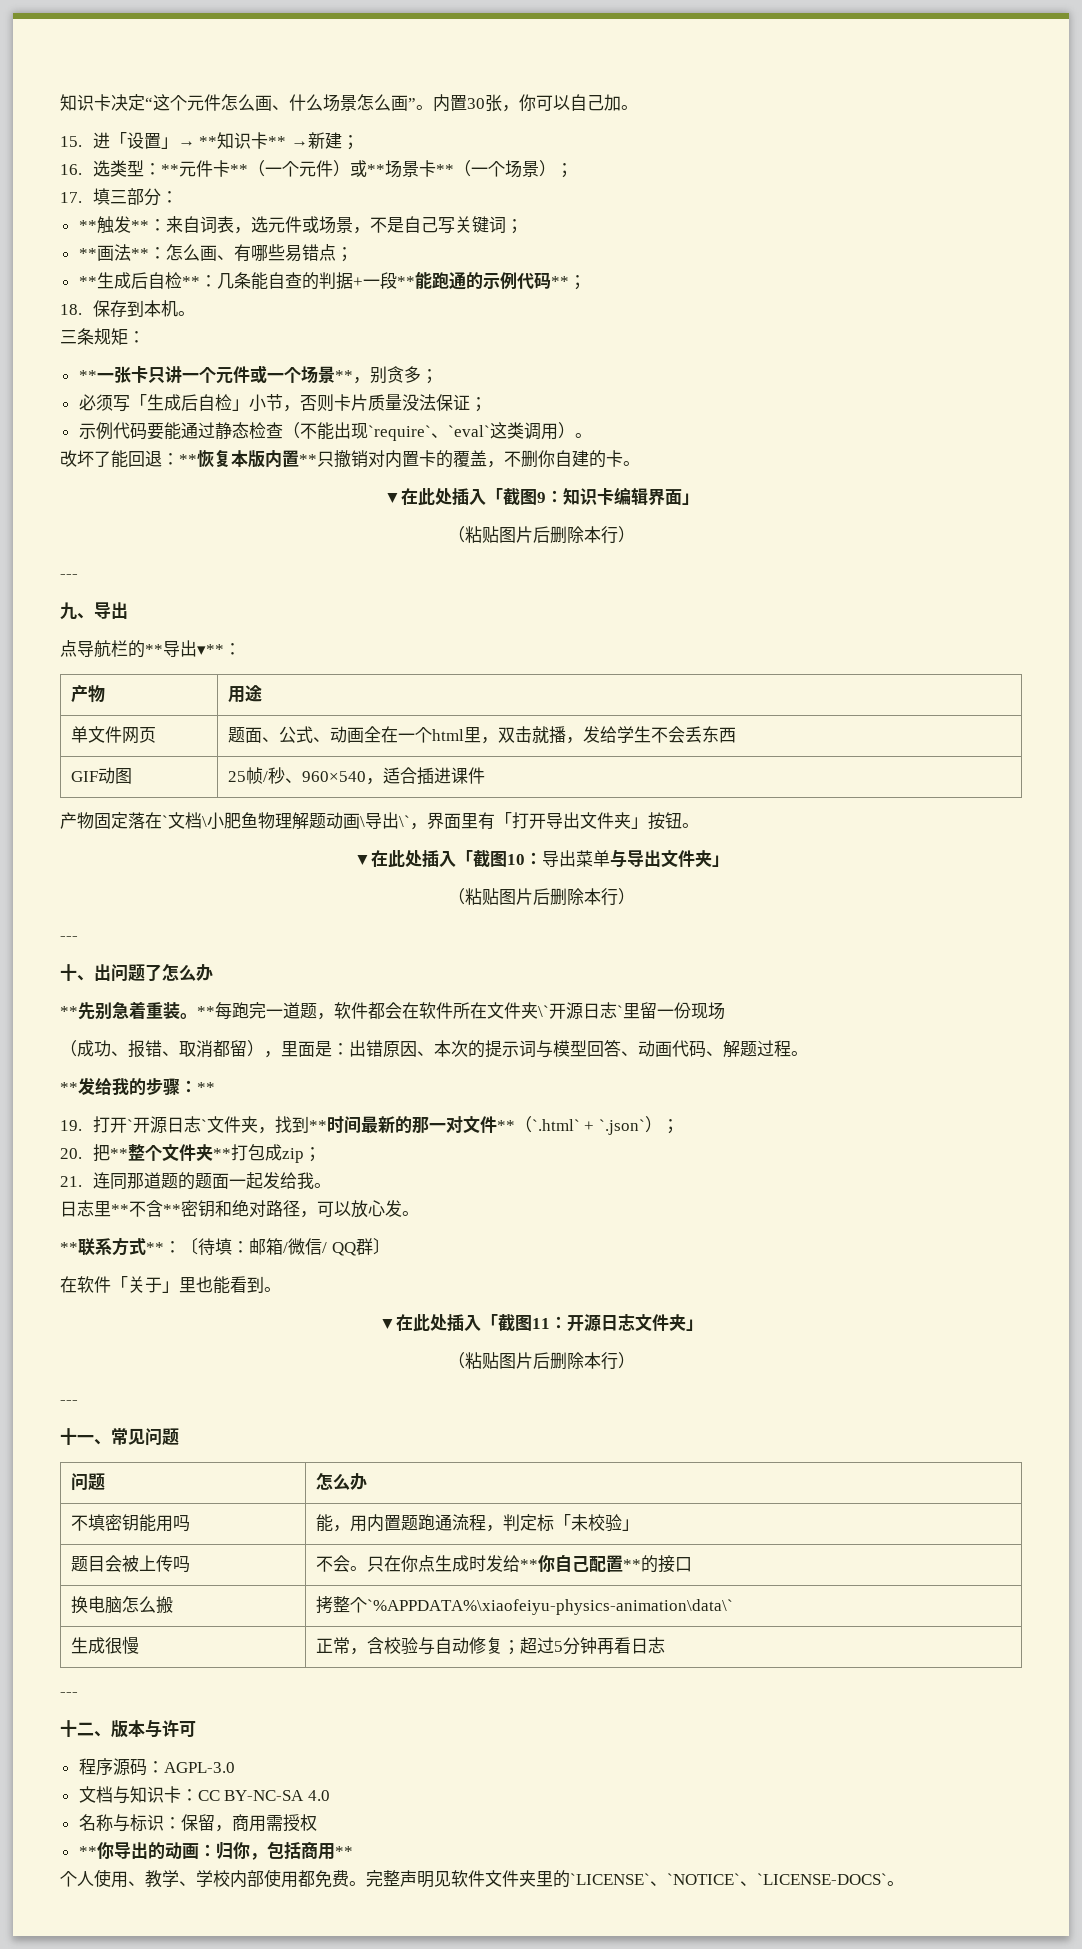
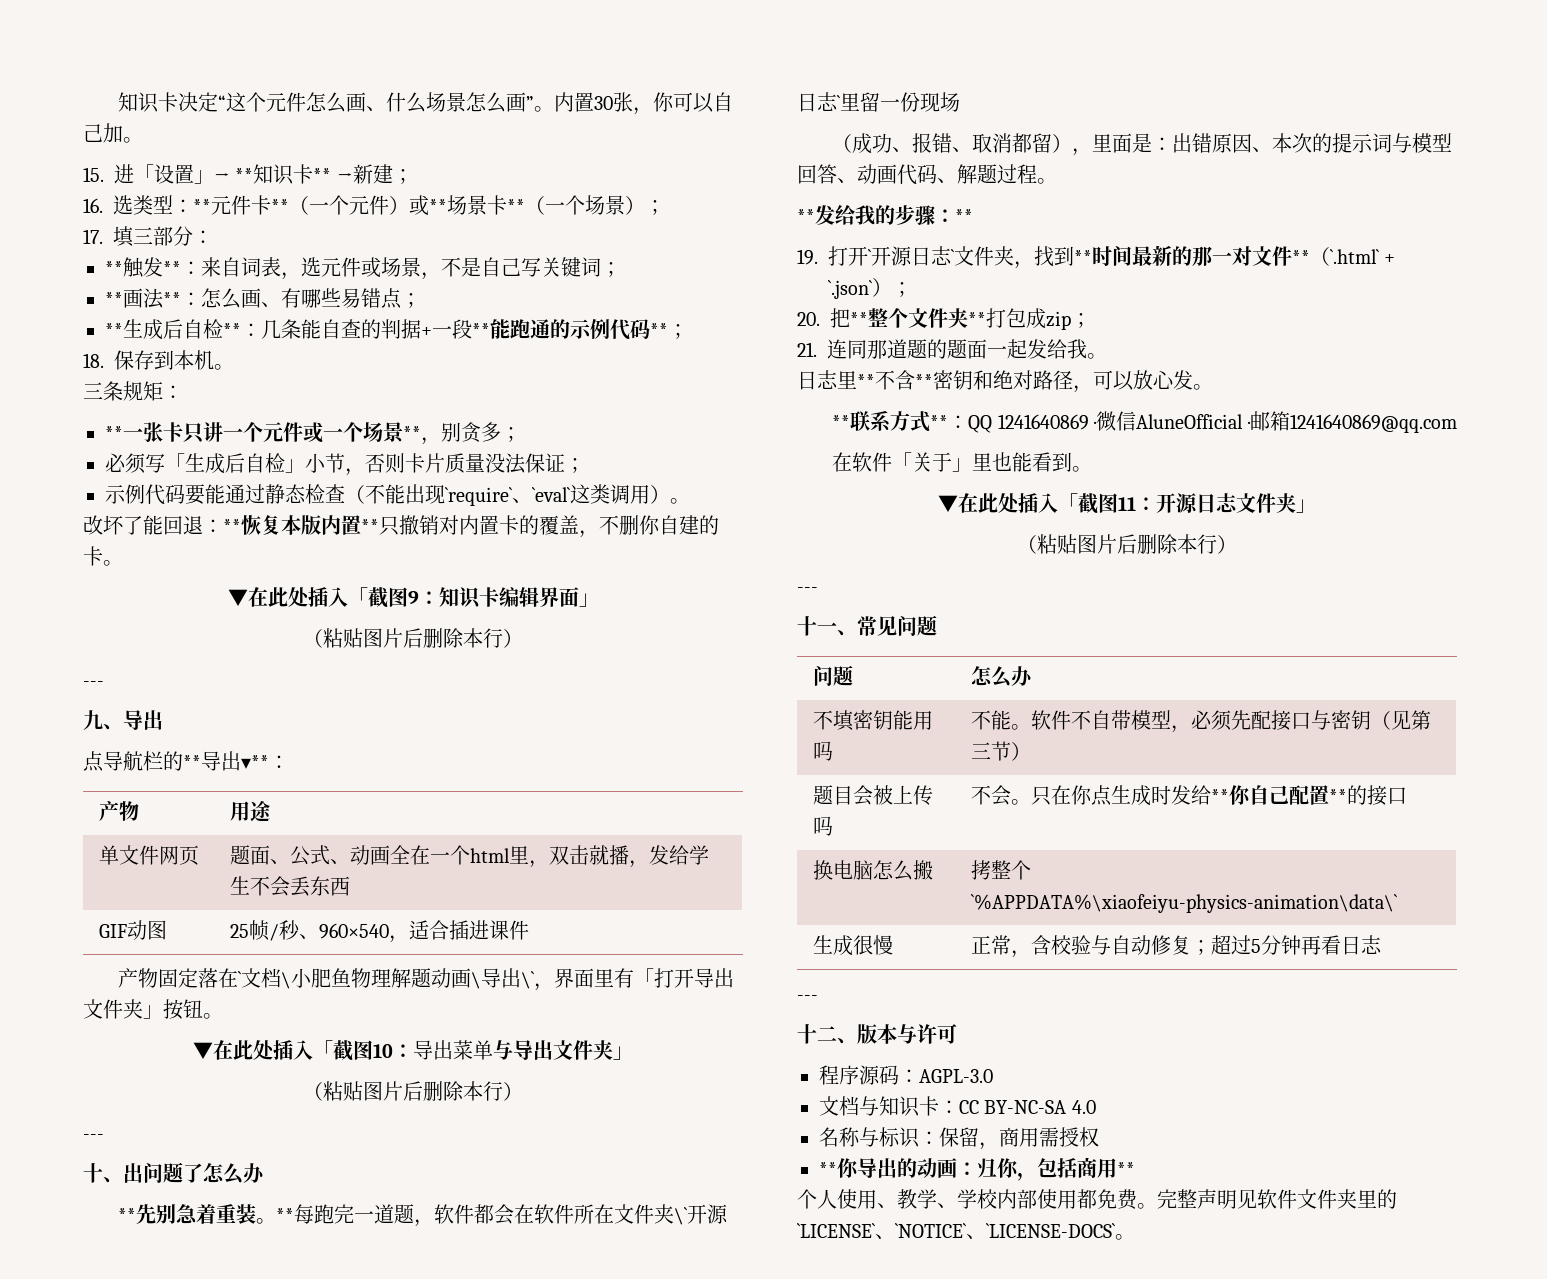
- **联系方式**：〔待填：邮箱/微信/ QQ群〕
+ **联系方式**：QQ 1241640869 ·微信AluneOfficial ·邮箱1241640869@qq.com
- 不填密钥能用吗 | 能，用内置题跑通流程，判定标「未校验」
+ 不填密钥能用吗 | 不能。软件不自带模型，必须先配接口与密钥（见第三节）

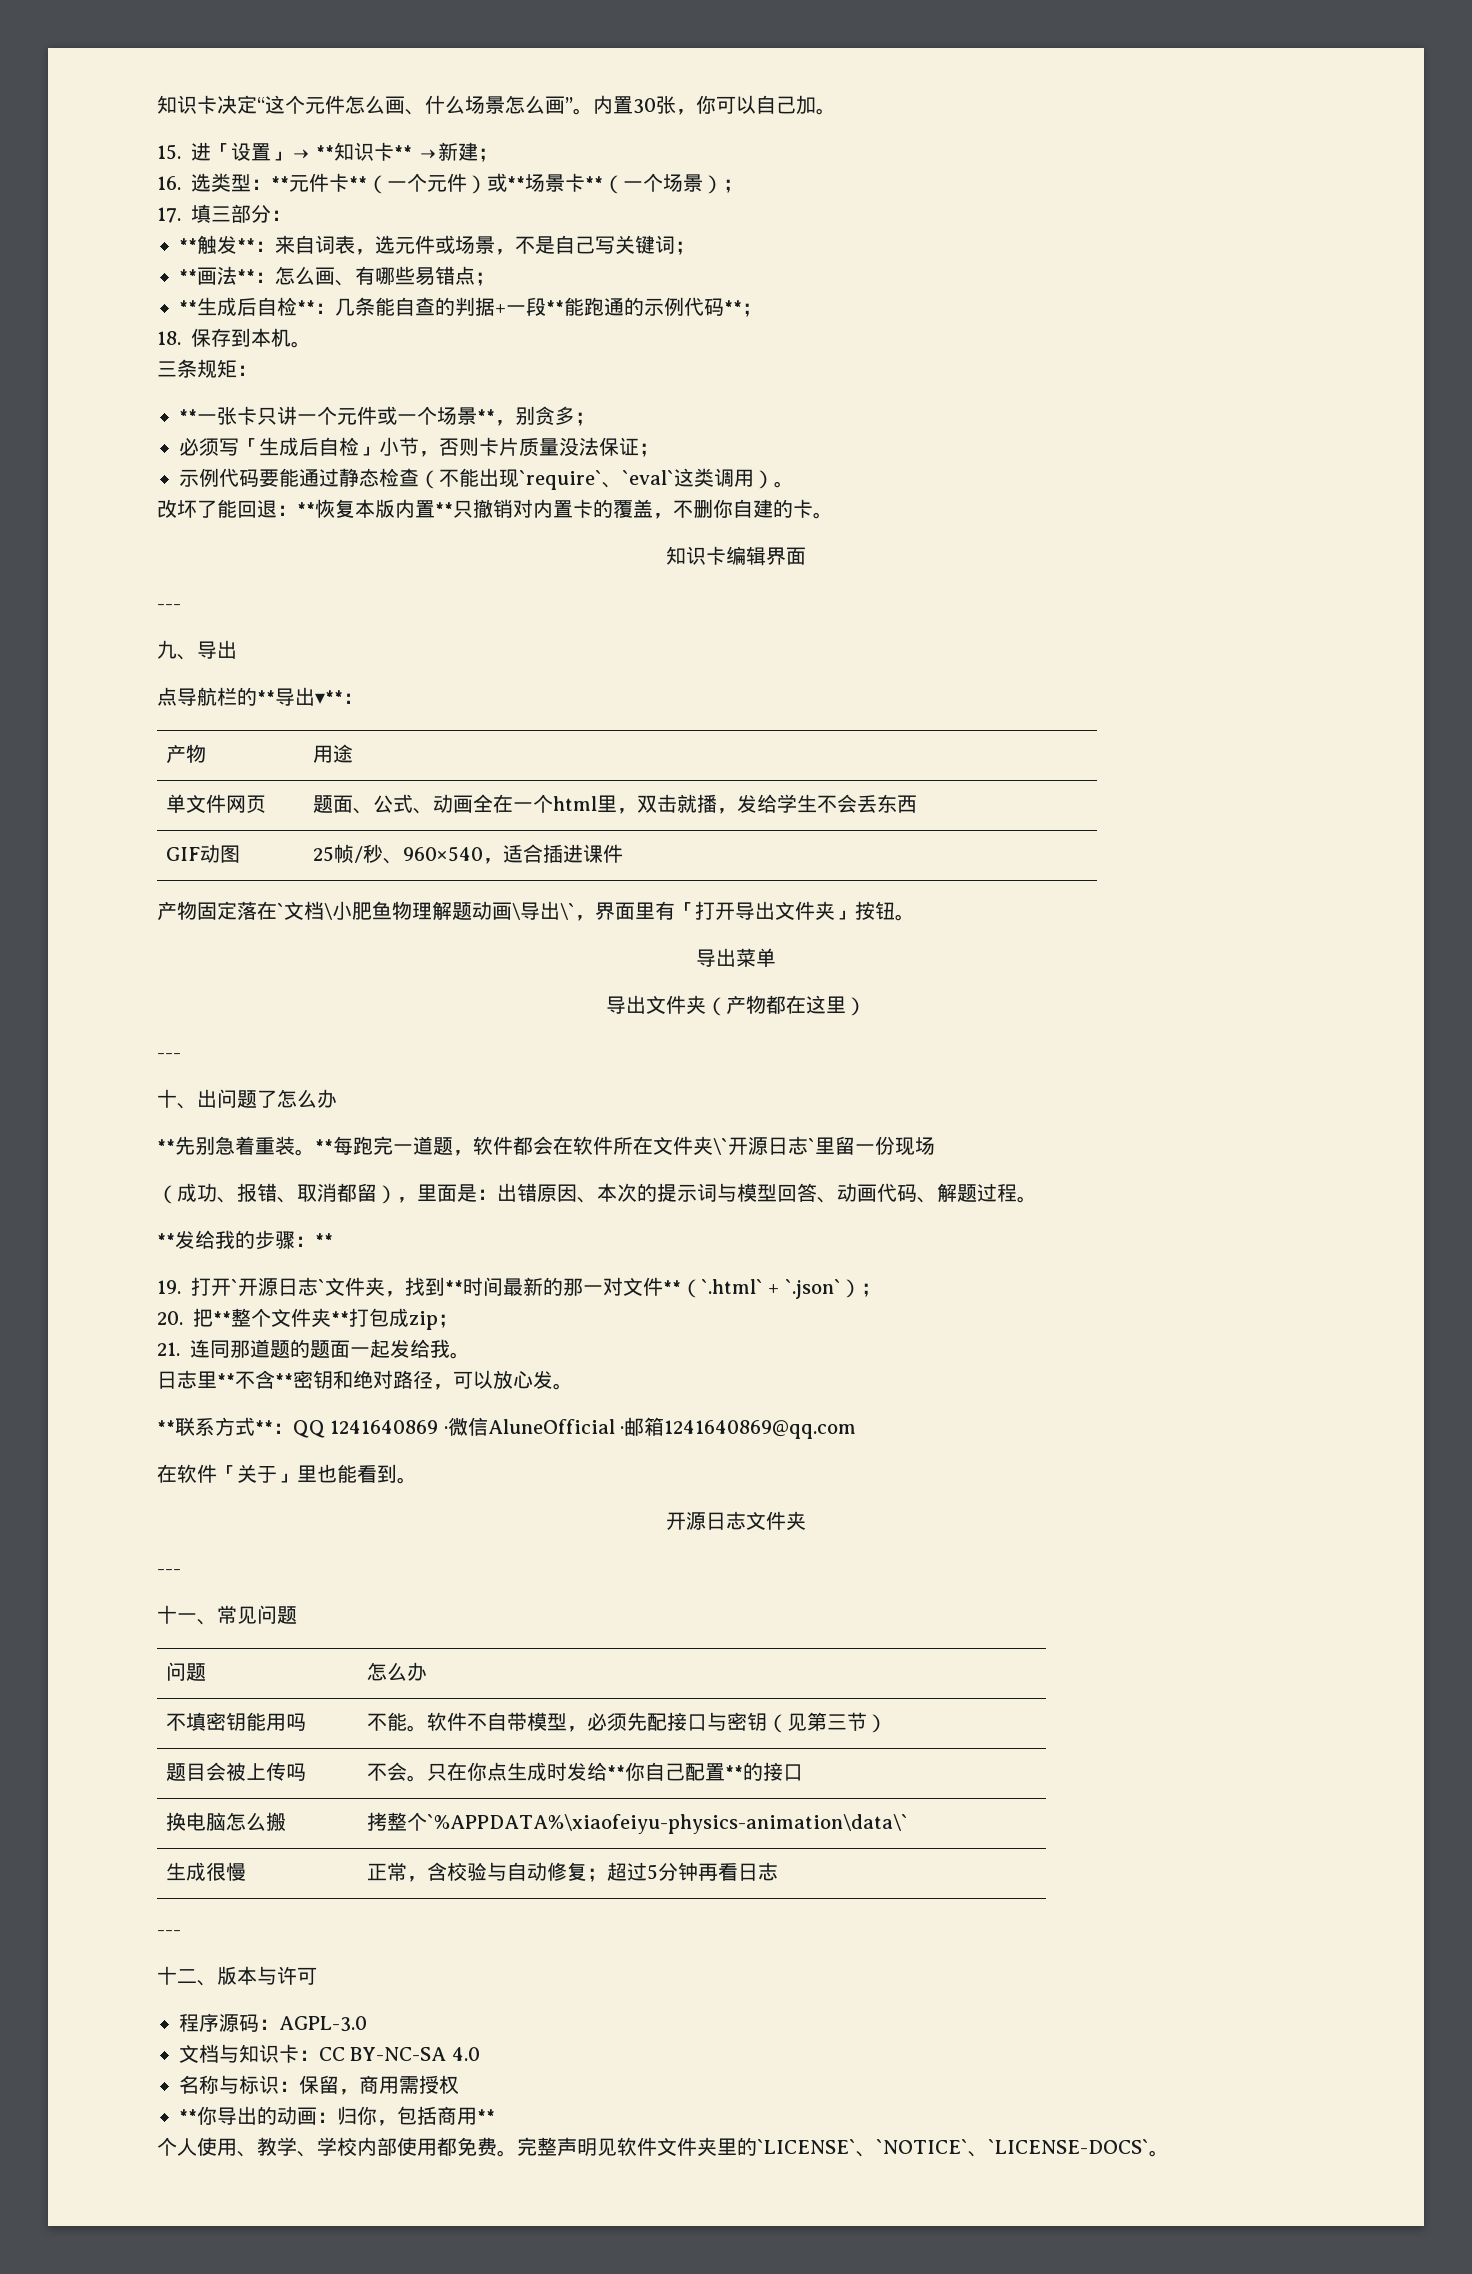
- ▼在此处插入「截图9：知识卡编辑界面」
- （粘贴图片后删除本行）
+ 知识卡编辑界面
- ▼在此处插入「截图10：导出菜单与导出文件夹」
- （粘贴图片后删除本行）
+ 导出菜单
+ 导出文件夹（产物都在这里）
- ▼在此处插入「截图11：开源日志文件夹」
- （粘贴图片后删除本行）
+ 开源日志文件夹

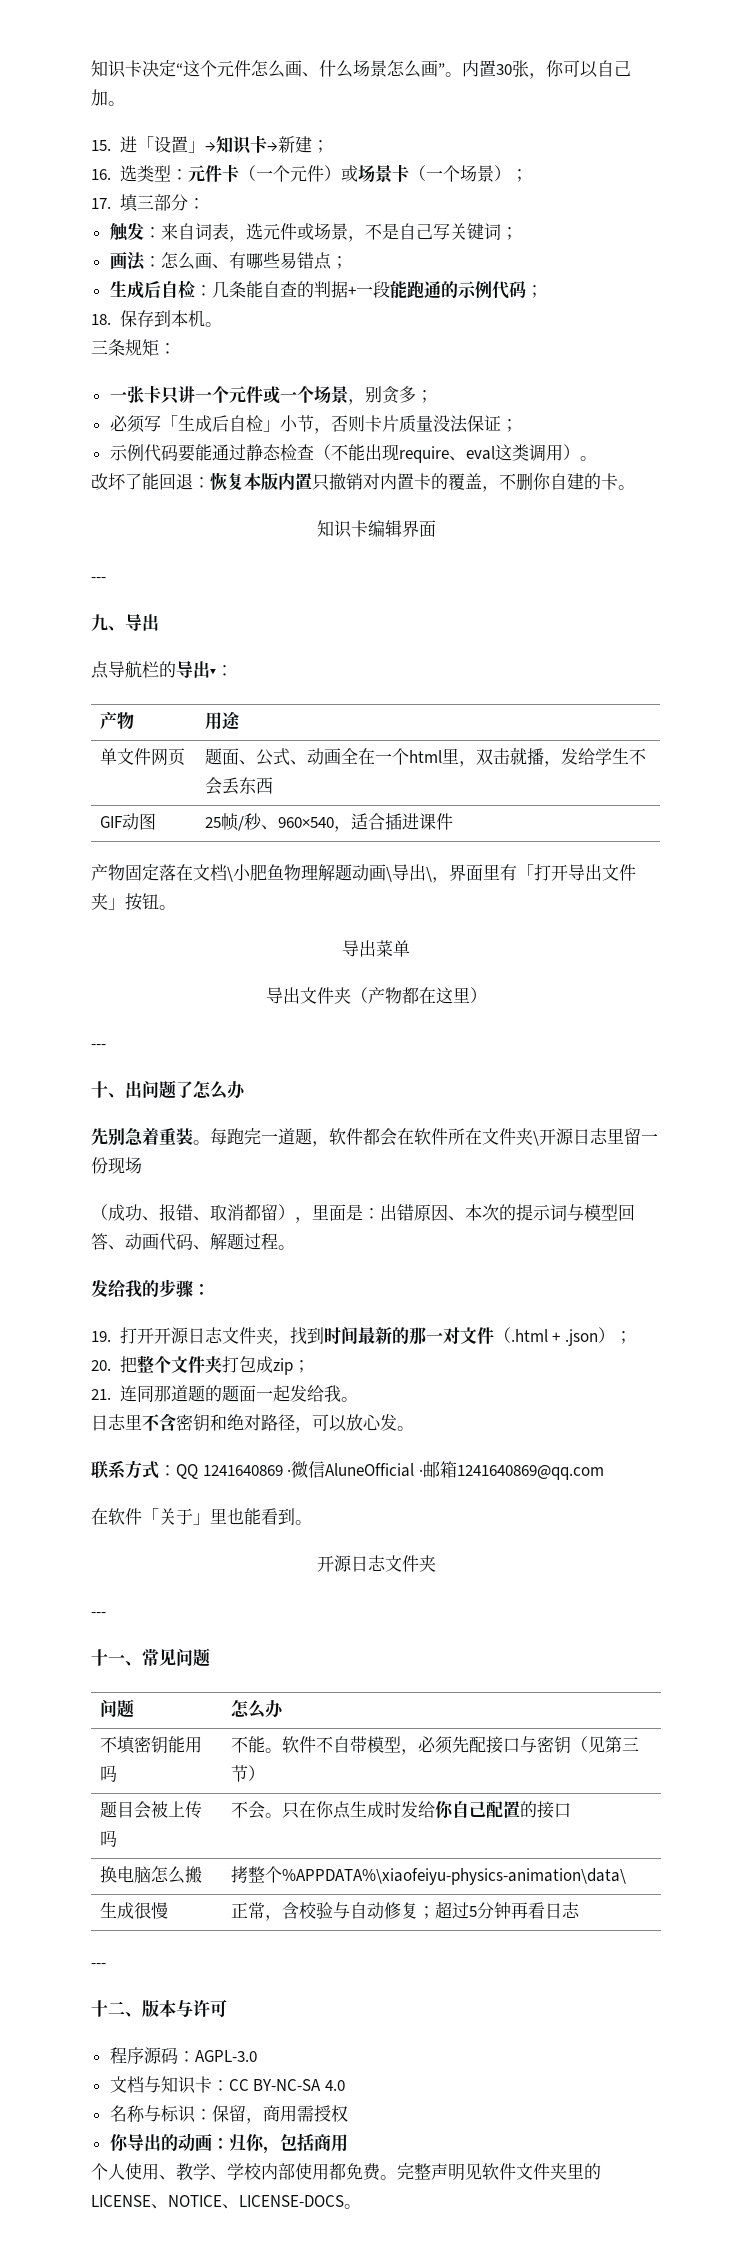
- 15.进「设置」→ **知识卡** →新建；
+ 15.进「设置」→知识卡→新建；
- 16.选类型：**元件卡**（一个元件）或**场景卡**（一个场景）；
+ 16.选类型：元件卡（一个元件）或场景卡（一个场景）；
- **触发**：来自词表，选元件或场景，不是自己写关键词；
+ 触发：来自词表，选元件或场景，不是自己写关键词；
- **画法**：怎么画、有哪些易错点；
+ 画法：怎么画、有哪些易错点；
- **生成后自检**：几条能自查的判据+一段**能跑通的示例代码**；
+ 生成后自检：几条能自查的判据+一段能跑通的示例代码；
- **一张卡只讲一个元件或一个场景**，别贪多；
+ 一张卡只讲一个元件或一个场景，别贪多；
- 示例代码要能通过静态检查（不能出现`require`、`eval`这类调用）。
+ 示例代码要能通过静态检查（不能出现require、eval这类调用）。
- 改坏了能回退：**恢复本版内置**只撤销对内置卡的覆盖，不删你自建的卡。
+ 改坏了能回退：恢复本版内置只撤销对内置卡的覆盖，不删你自建的卡。
- 点导航栏的**导出▾**：
+ 点导航栏的导出▾：
- 产物固定落在`文档\小肥鱼物理解题动画\导出\`，界面里有「打开导出文件夹」按钮。
+ 产物固定落在文档\小肥鱼物理解题动画\导出\，界面里有「打开导出文件夹」按钮。
- **先别急着重装。
+ 先别急着重装。
- **每跑完一道题，软件都会在软件所在文件夹\`开源日志`里留一份现场
+ 每跑完一道题，软件都会在软件所在文件夹\开源日志里留一份现场
- **发给我的步骤：**
+ 发给我的步骤：
- 19.打开`开源日志`文件夹，找到**时间最新的那一对文件**（`.html` + `.json`）；
+ 19.打开开源日志文件夹，找到时间最新的那一对文件（.html + .json）；
- 20.把**整个文件夹**打包成zip；
+ 20.把整个文件夹打包成zip；
- 日志里**不含**密钥和绝对路径，可以放心发。
+ 日志里不含密钥和绝对路径，可以放心发。
- **联系方式**：QQ 1241640869 ·微信AluneOfficial ·邮箱1241640869@qq.com
+ 联系方式：QQ 1241640869 ·微信AluneOfficial ·邮箱1241640869@qq.com
- 题目会被上传吗 | 不会。只在你点生成时发给**你自己配置**的接口
+ 题目会被上传吗 | 不会。只在你点生成时发给你自己配置的接口
- 换电脑怎么搬 | 拷整个`%APPDATA%\xiaofeiyu-physics-animation\data\`
+ 换电脑怎么搬 | 拷整个%APPDATA%\xiaofeiyu-physics-animation\data\
- **你导出的动画：归你，包括商用**
+ 你导出的动画：归你，包括商用
- 完整声明见软件文件夹里的`LICENSE`、`NOTICE`、`LICENSE-DOCS`。
+ 完整声明见软件文件夹里的LICENSE、NOTICE、LICENSE-DOCS。

